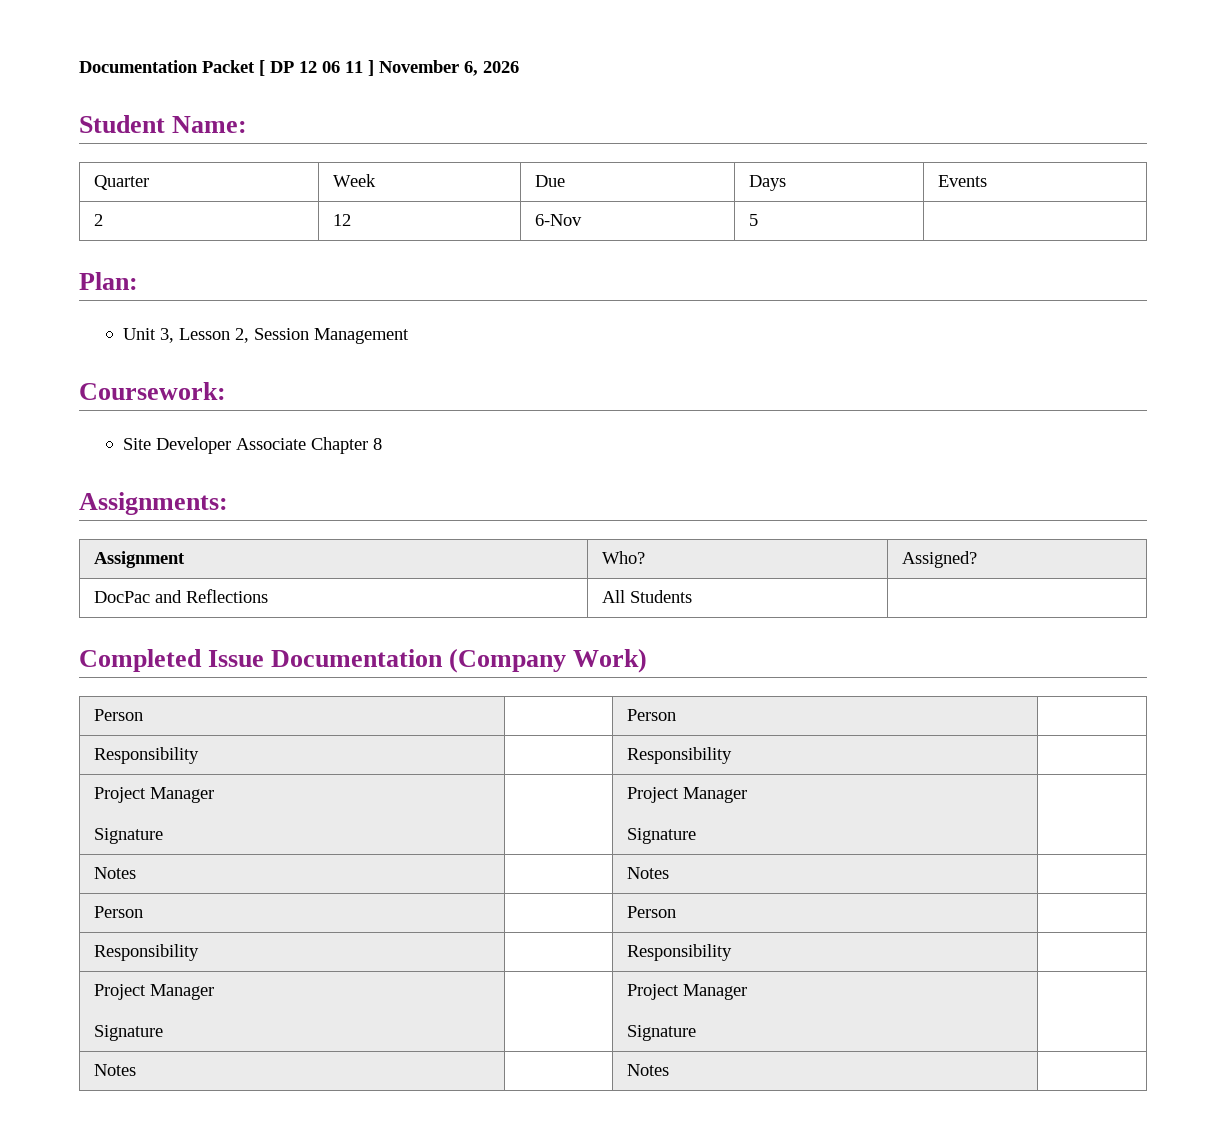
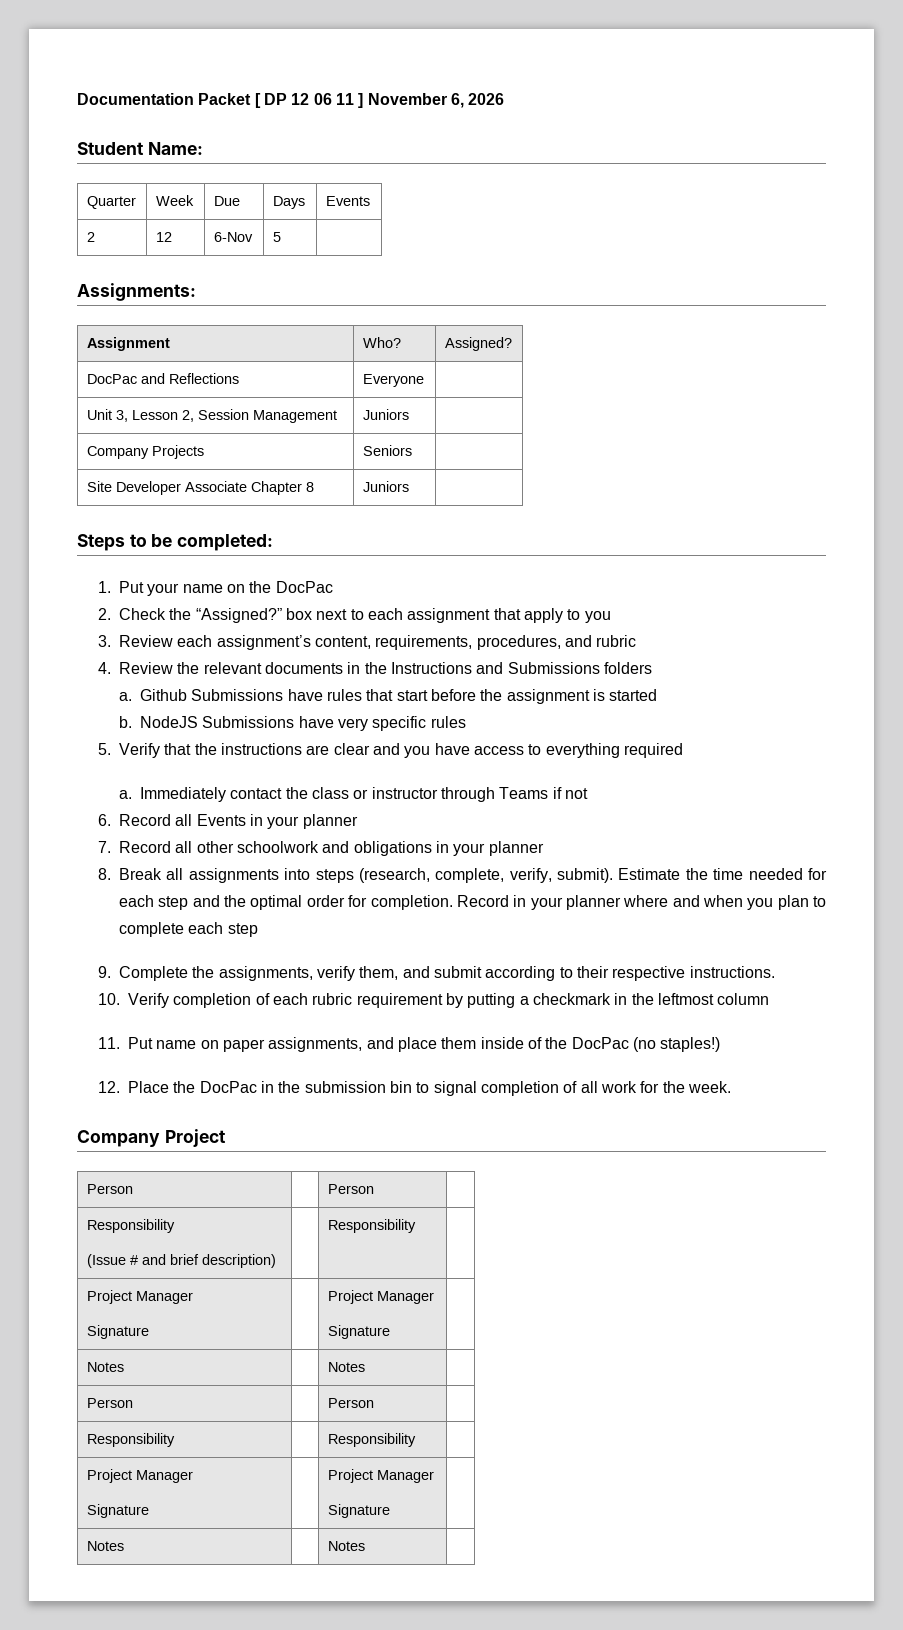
- Plan:
- Unit 3, Lesson 2, Session Management
- Coursework:
- Site Developer Associate Chapter 8
- DocPac and Reflections | All Students |
- Completed Issue Documentation (Company Work)
+ DocPac and Reflections | Everyone |
+ Unit 3, Lesson 2, Session Management | Juniors |
+ Company Projects | Seniors |
+ Site Developer Associate Chapter 8 | Juniors |
+ Steps to be completed:
+ 1. Put your name on the DocPac
+ 2. Check the “Assigned?” box next to each assignment that apply to you
+ 3. Review each assignment’s content, requirements, procedures, and rubric
+ 4. Review the relevant documents in the Instructions and Submissions folders
+ a. Github Submissions have rules that start before the assignment is started
+ b. NodeJS Submissions have very specific rules
+ 5. Verify that the instructions are clear and you have access to everything required
+ a. Immediately contact the class or instructor through Teams if not
+ 6. Record all Events in your planner
+ 7. Record all other schoolwork and obligations in your planner
+ 8. Break all assignments into steps (research, complete, verify, submit). Estimate the time needed for each step and the optimal order for completion. Record in your planner where and when you plan to complete each step
+ 9. Complete the assignments, verify them, and submit according to their respective instructions.
+ 10. Verify completion of each rubric requirement by putting a checkmark in the leftmost column
+ 11. Put name on paper assignments, and place them inside of the DocPac (no staples!)
+ 12. Place the DocPac in the submission bin to signal completion of all work for the week.
+ Company Project
  Person | | Person |
- Responsibility | | Responsibility |
+ Responsibility
+ (Issue # and brief description) | | Responsibility |

